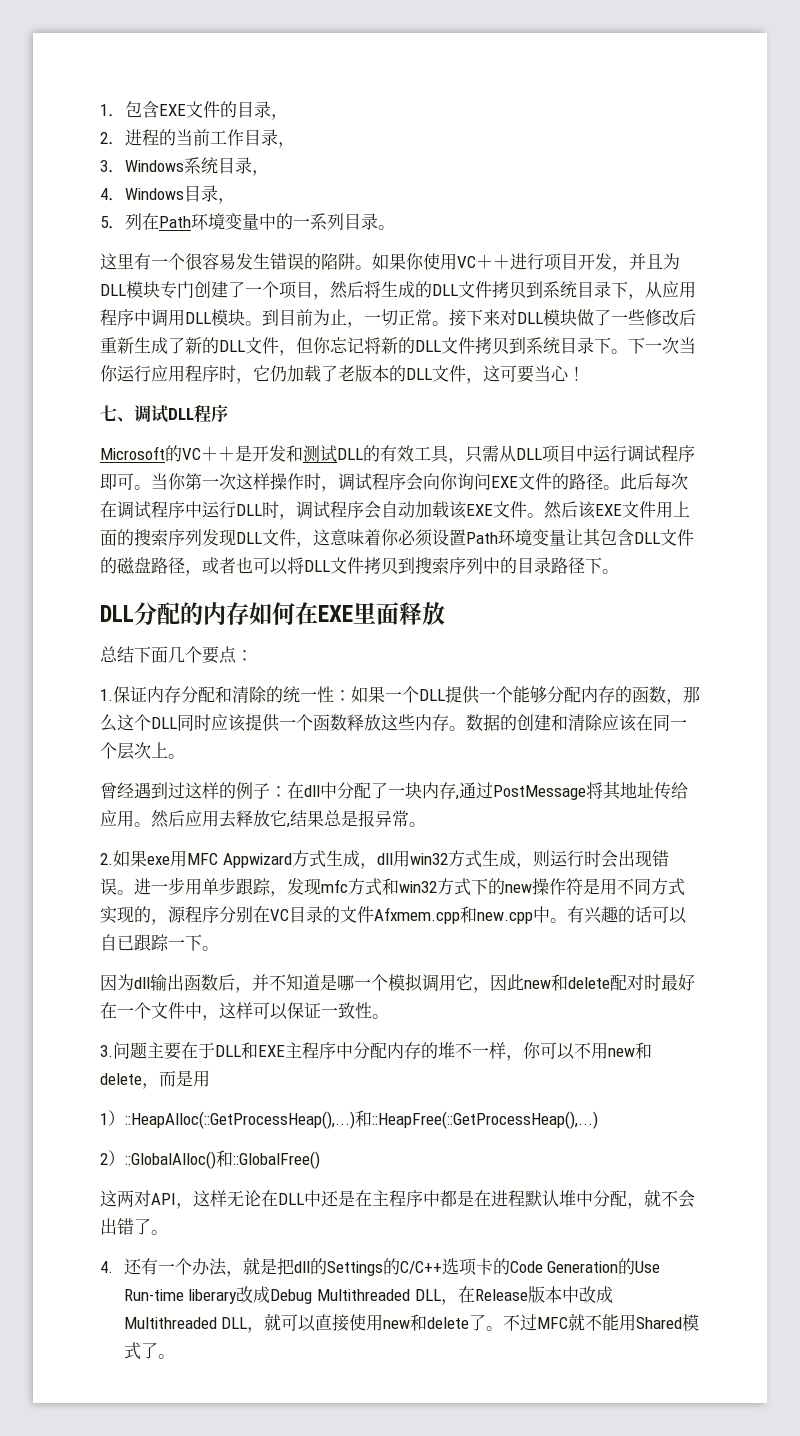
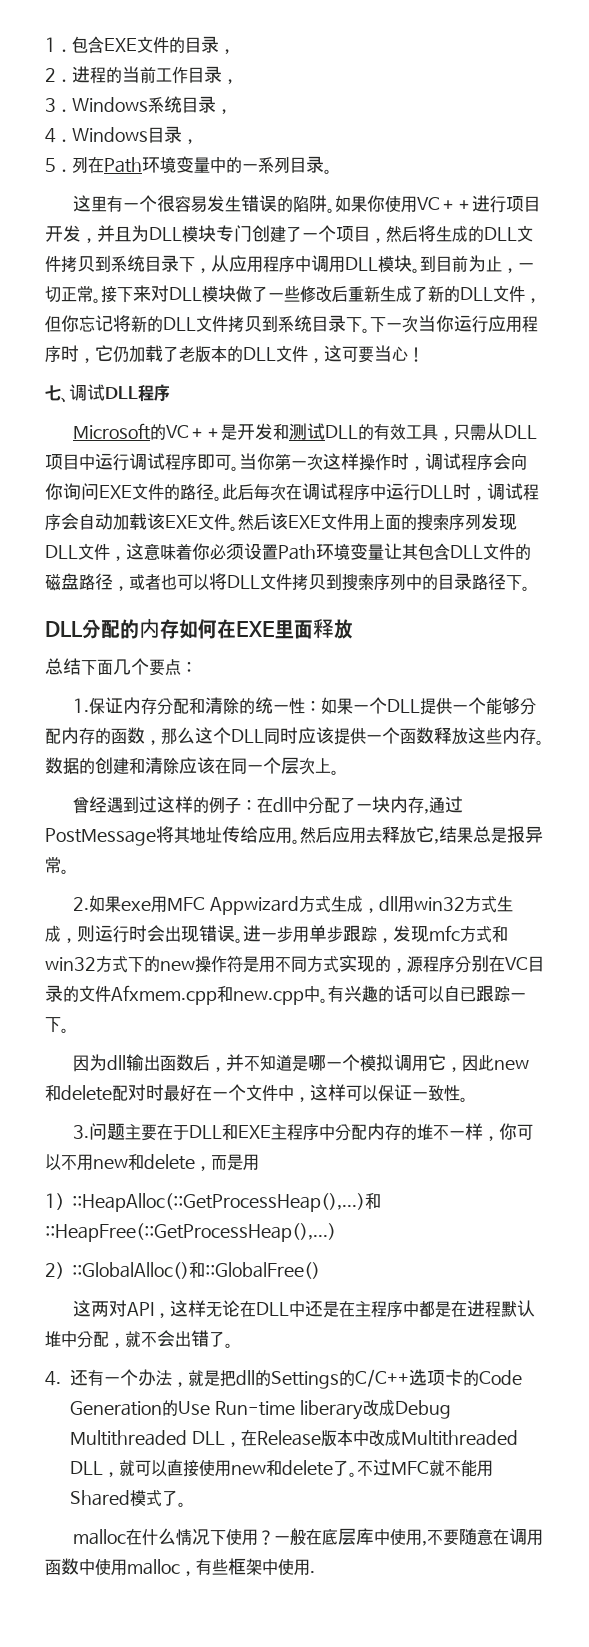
+ malloc在什么情况下使用？一般在底层库中使用,不要随意在调用函数中使用malloc，有些框架中使用.

